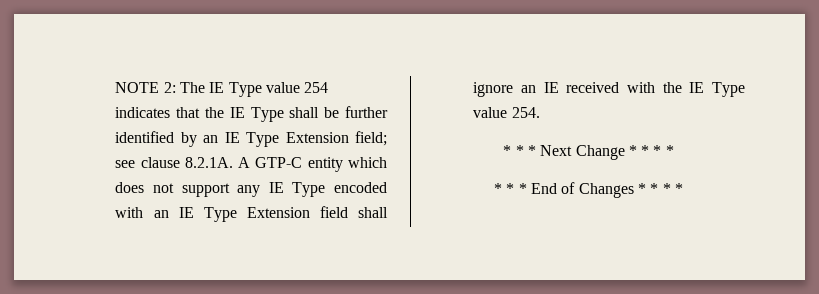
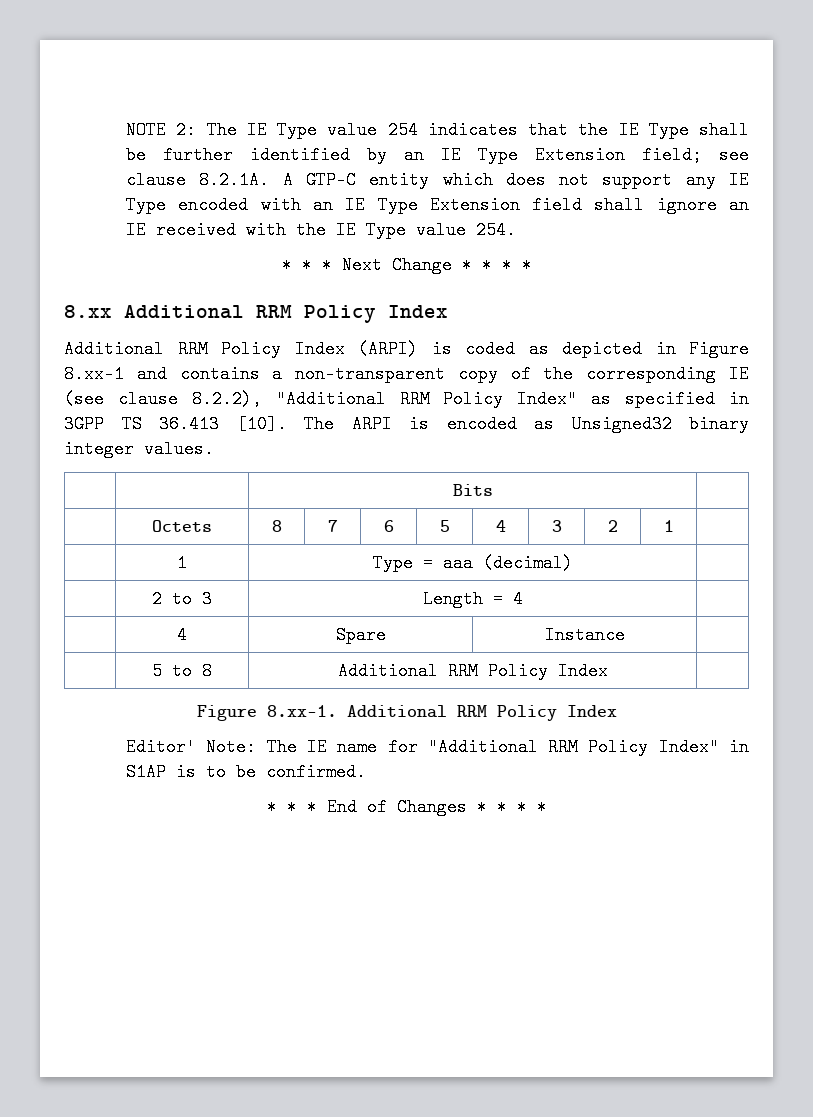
+ 8.xx Additional RRM Policy Index
+ Additional RRM Policy Index (ARPI) is coded as depicted in Figure 8.xx-1 and contains a non-transparent copy of the corresponding IE (see clause 8.2.2), "Additional RRM Policy Index" as specified in 3GPP TS 36.413 [10]. The ARPI is encoded as Unsigned32 binary integer values.
+ | | Bits |
+ | Octets | 8 | 7 | 6 | 5 | 4 | 3 | 2 | 1 |
+ | 1 | Type = aaa (decimal) |
+ | 2 to 3 | Length = 4 |
+ | 4 | Spare | Instance |
+ | 5 to 8 | Additional RRM Policy Index |
+ Figure 8.xx-1. Additional RRM Policy Index
+ Editor' Note: The IE name for "Additional RRM Policy Index" in S1AP is to be confirmed.

